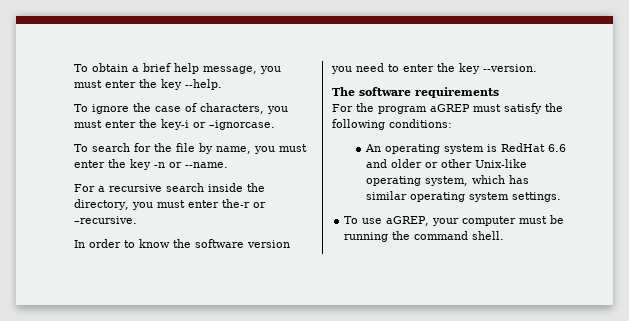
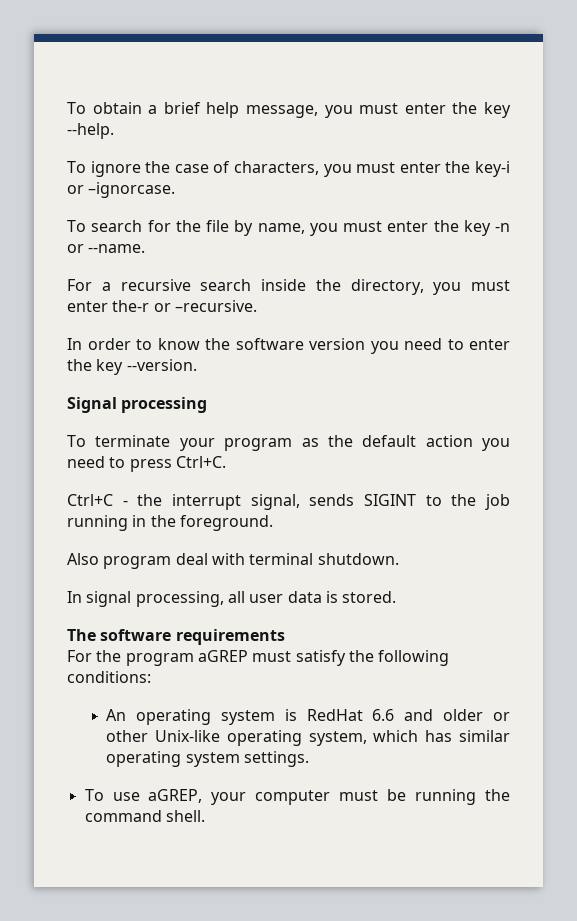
+ Signal processing
+ To terminate your program as the default action you need to press Ctrl+C.
+ Ctrl+C - the interrupt signal, sends SIGINT to the job running in the foreground.
+ Also program deal with terminal shutdown.
+ In signal processing, all user data is stored.

